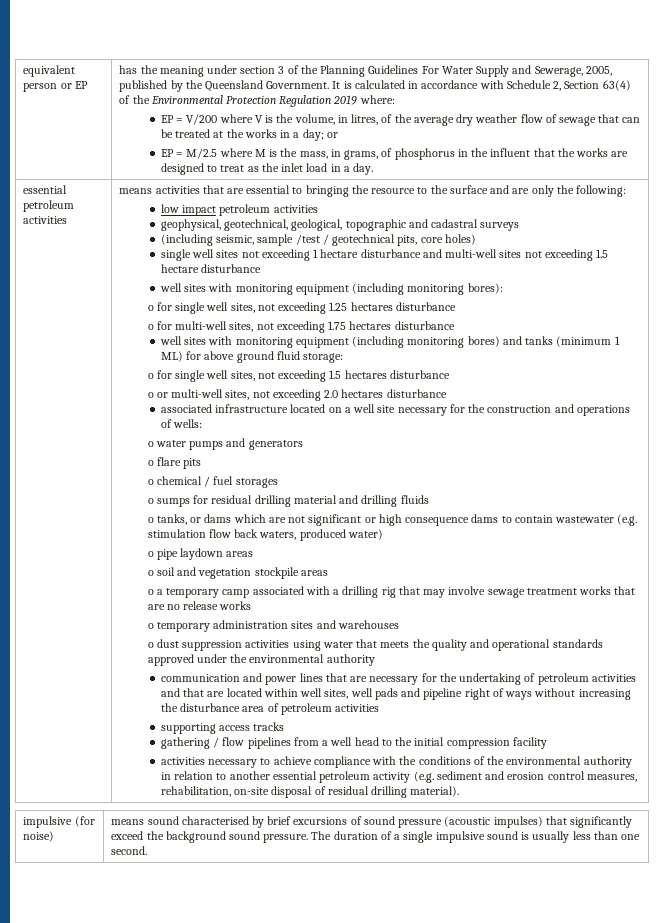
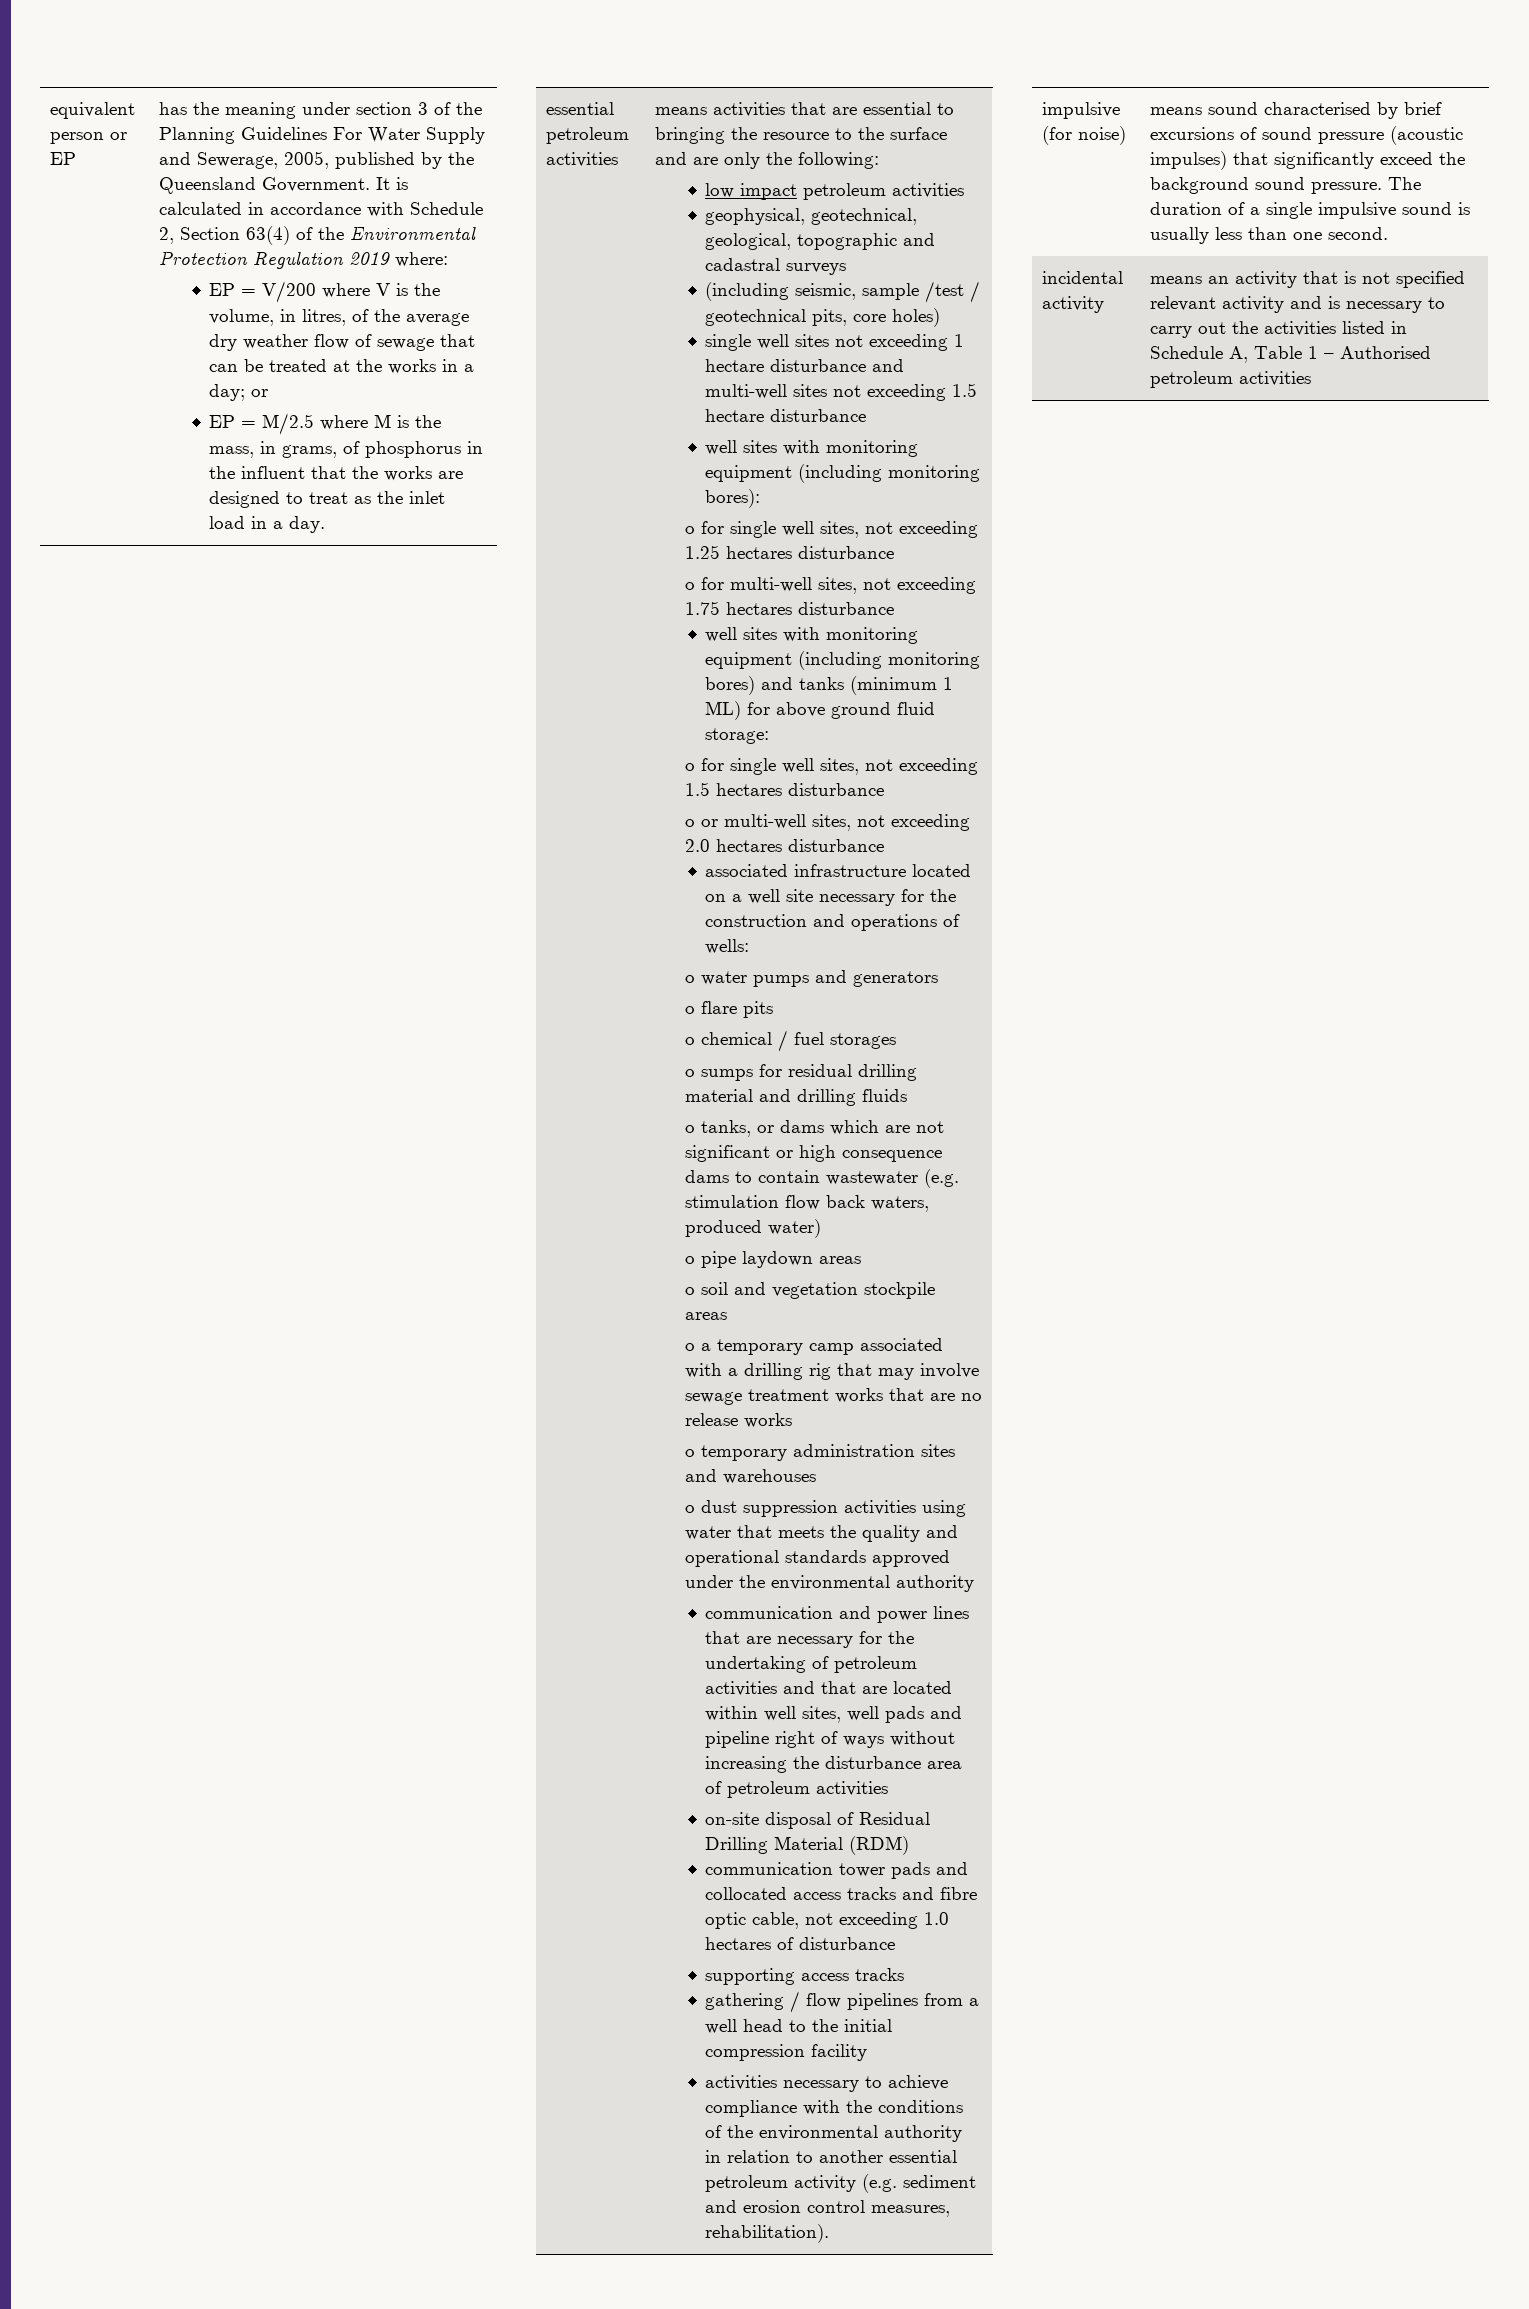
+ on-site disposal of Residual Drilling Material (RDM)
+ communication tower pads and collocated access tracks and fibre optic cable, not exceeding 1.0 hectares of disturbance
- activities necessary to achieve compliance with the conditions of the environmental authority in relation to another essential petroleum activity (e.g. sediment and erosion control measures, rehabilitation, on-site disposal of residual drilling material).
+ activities necessary to achieve compliance with the conditions of the environmental authority in relation to another essential petroleum activity (e.g. sediment and erosion control measures, rehabilitation).
+ incidental activity | means an activity that is not specified relevant activity and is necessary to carry out the activities listed in Schedule A, Table 1 – Authorised petroleum activities

